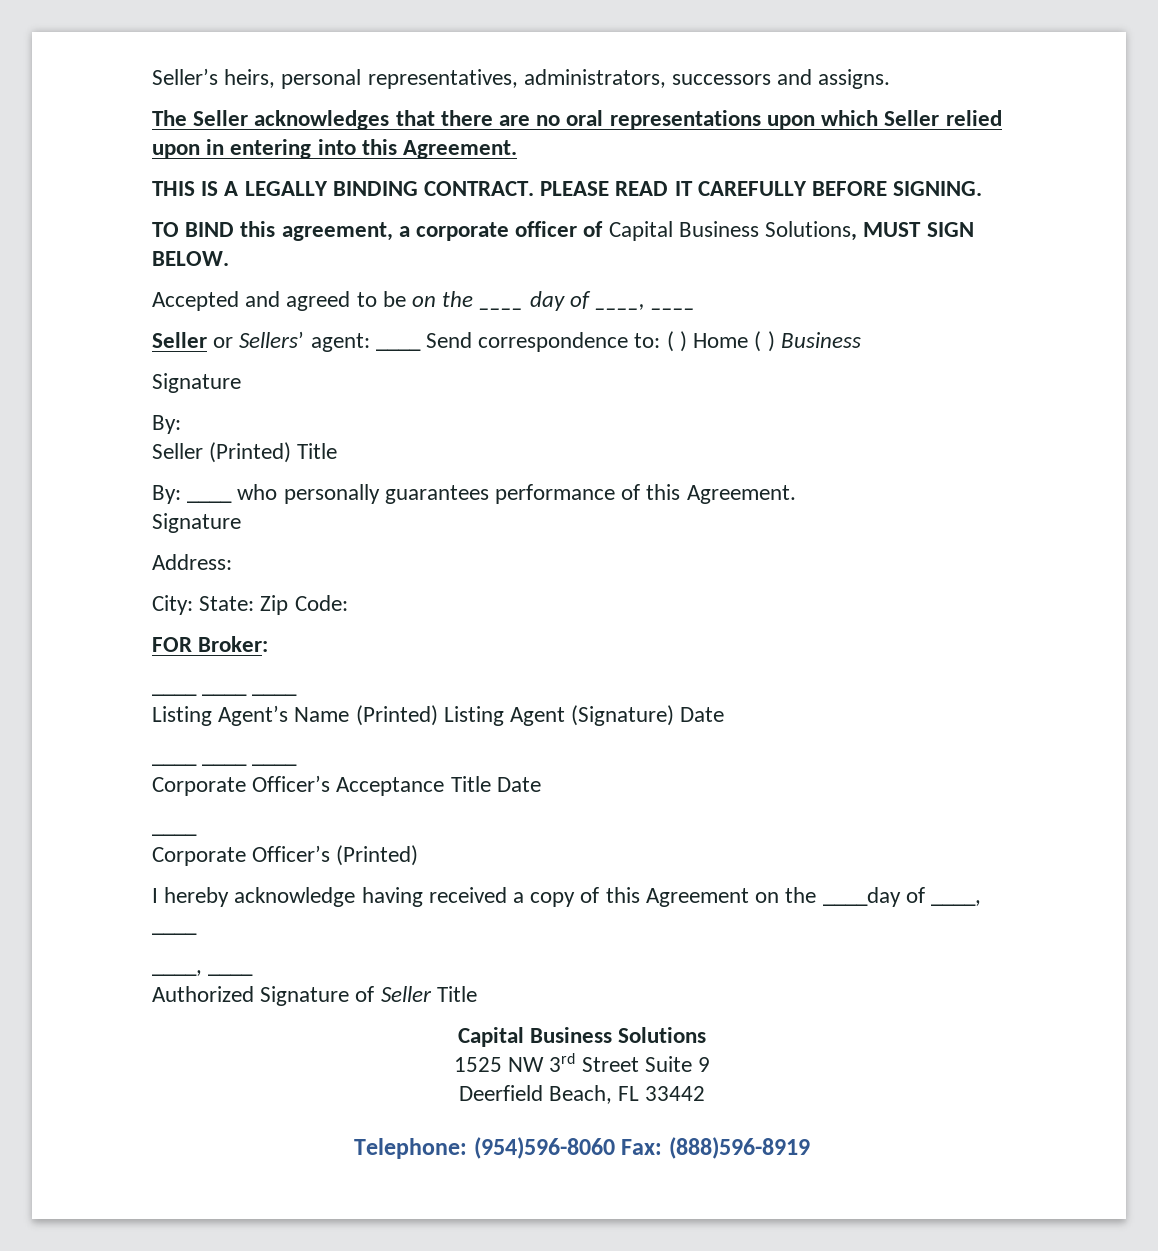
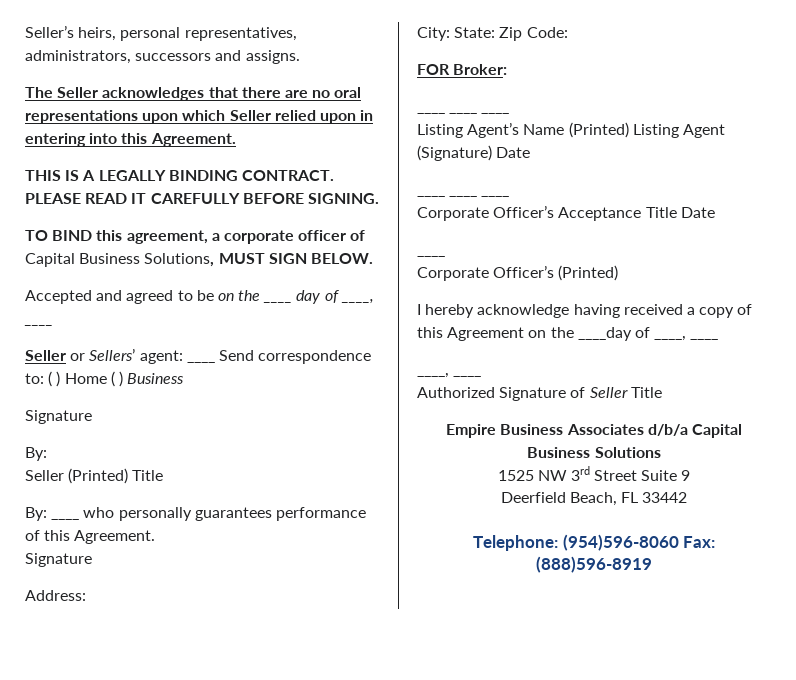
- Capital Business Solutions
+ Empire Business Associates d/b/a Capital Business Solutions

